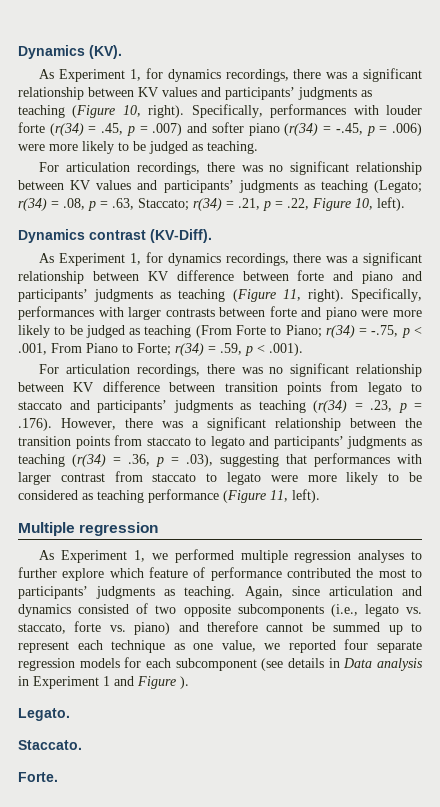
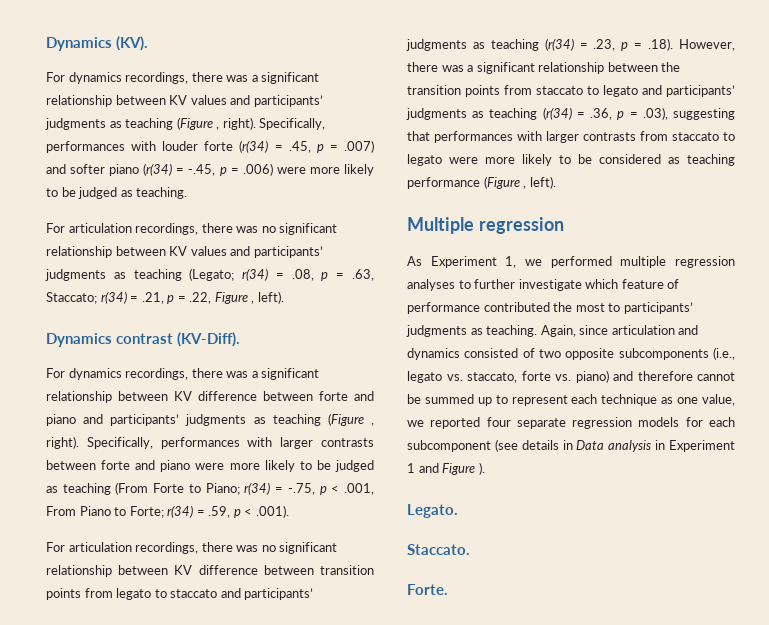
- As Experiment 1, for dynamics recordings, there was a significant relationship between KV values and participants’ judgments as teaching (Figure 10, right).
+ For dynamics recordings, there was a significant relationship between KV values and participants’ judgments as teaching (Figure , right).
- For articulation recordings, there was no significant relationship between KV values and participants’ judgments as teaching (Legato; r(34) = .08, p = .63, Staccato; r(34) = .21, p = .22, Figure 10, left).
+ For articulation recordings, there was no significant relationship between KV values and participants’ judgments as teaching (Legato; r(34) = .08, p = .63, Staccato; r(34) = .21, p = .22, Figure , left).
- As Experiment 1, for dynamics recordings, there was a significant relationship between KV difference between forte and piano and participants’ judgments as teaching (Figure 11, right).
+ For dynamics recordings, there was a significant relationship between KV difference between forte and piano and participants’ judgments as teaching (Figure , right).
- For articulation recordings, there was no significant relationship between KV difference between transition points from legato to staccato and participants’ judgments as teaching (r(34) = .23, p = .176). However, there was a significant relationship between the transition points from staccato to legato and participants’ judgments as teaching (r(34) = .36, p = .03), suggesting that performances with larger contrast from staccato to legato were more likely to be considered as teaching performance (Figure 11, left).
+ For articulation recordings, there was no significant relationship between KV difference between transition points from legato to staccato and participants’ judgments as teaching (r(34) = .23, p = .18). However, there was a significant relationship between the transition points from staccato to legato and participants’ judgments as teaching (r(34) = .36, p = .03), suggesting that performances with larger contrasts from staccato to legato were more likely to be considered as teaching performance (Figure , left).
- As Experiment 1, we performed multiple regression analyses to further explore which feature of performance contributed the most to participants’ judgments as teaching.
+ As Experiment 1, we performed multiple regression analyses to further investigate which feature of performance contributed the most to participants’ judgments as teaching.

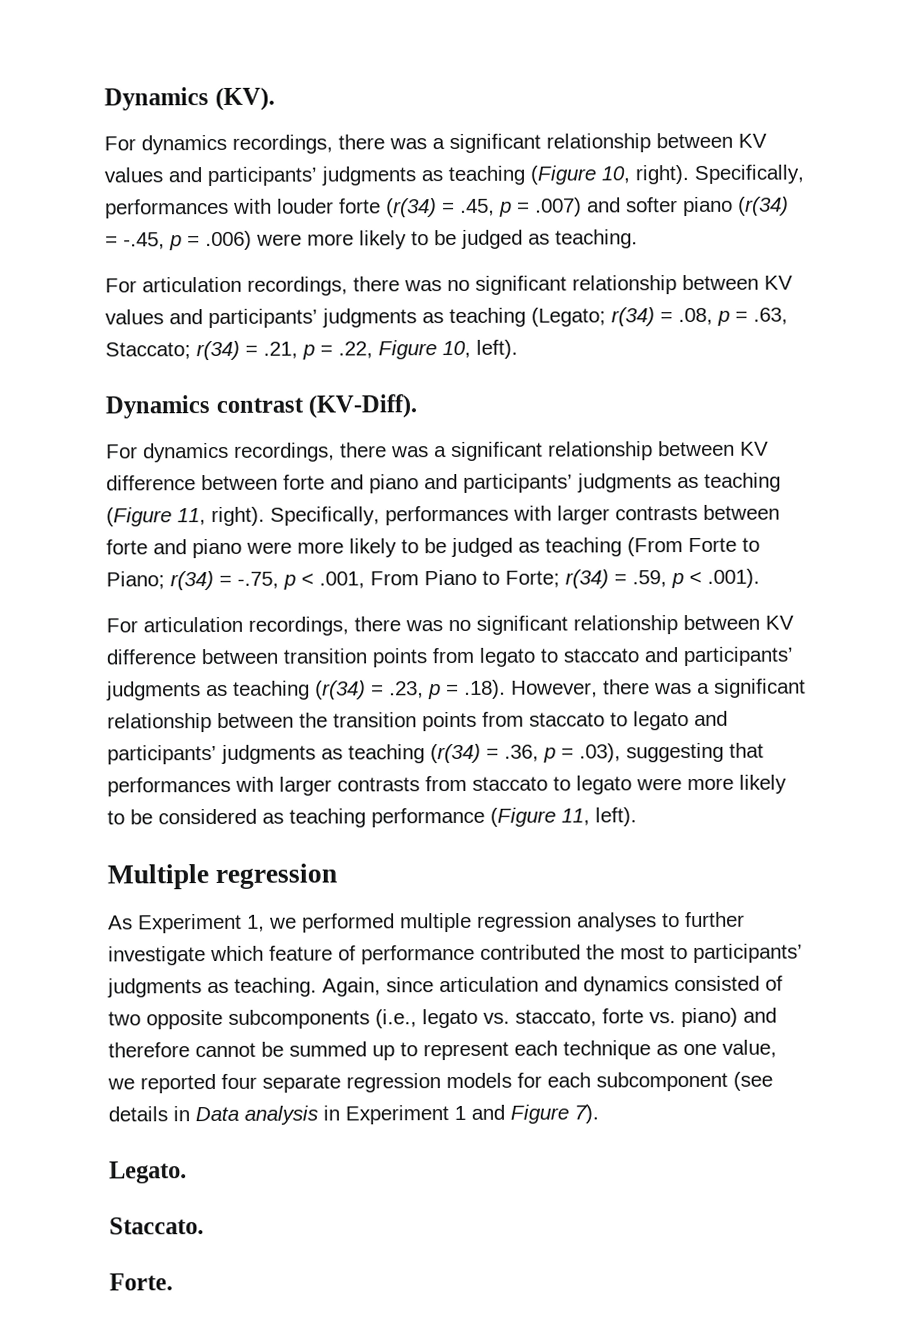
- For dynamics recordings, there was a significant relationship between KV values and participants’ judgments as teaching (Figure , right).
+ For dynamics recordings, there was a significant relationship between KV values and participants’ judgments as teaching (Figure 10, right).
- For articulation recordings, there was no significant relationship between KV values and participants’ judgments as teaching (Legato; r(34) = .08, p = .63, Staccato; r(34) = .21, p = .22, Figure , left).
+ For articulation recordings, there was no significant relationship between KV values and participants’ judgments as teaching (Legato; r(34) = .08, p = .63, Staccato; r(34) = .21, p = .22, Figure 10, left).
- For dynamics recordings, there was a significant relationship between KV difference between forte and piano and participants’ judgments as teaching (Figure , right).
+ For dynamics recordings, there was a significant relationship between KV difference between forte and piano and participants’ judgments as teaching (Figure 11, right).
- For articulation recordings, there was no significant relationship between KV difference between transition points from legato to staccato and participants’ judgments as teaching (r(34) = .23, p = .18). However, there was a significant relationship between the transition points from staccato to legato and participants’ judgments as teaching (r(34) = .36, p = .03), suggesting that performances with larger contrasts from staccato to legato were more likely to be considered as teaching performance (Figure , left).
+ For articulation recordings, there was no significant relationship between KV difference between transition points from legato to staccato and participants’ judgments as teaching (r(34) = .23, p = .18). However, there was a significant relationship between the transition points from staccato to legato and participants’ judgments as teaching (r(34) = .36, p = .03), suggesting that performances with larger contrasts from staccato to legato were more likely to be considered as teaching performance (Figure 11, left).
- Again, since articulation and dynamics consisted of two opposite subcomponents (i.e., legato vs. staccato, forte vs. piano) and therefore cannot be summed up to represent each technique as one value, we reported four separate regression models for each subcomponent (see details in Data analysis in Experiment 1 and Figure ).
+ Again, since articulation and dynamics consisted of two opposite subcomponents (i.e., legato vs. staccato, forte vs. piano) and therefore cannot be summed up to represent each technique as one value, we reported four separate regression models for each subcomponent (see details in Data analysis in Experiment 1 and Figure 7).

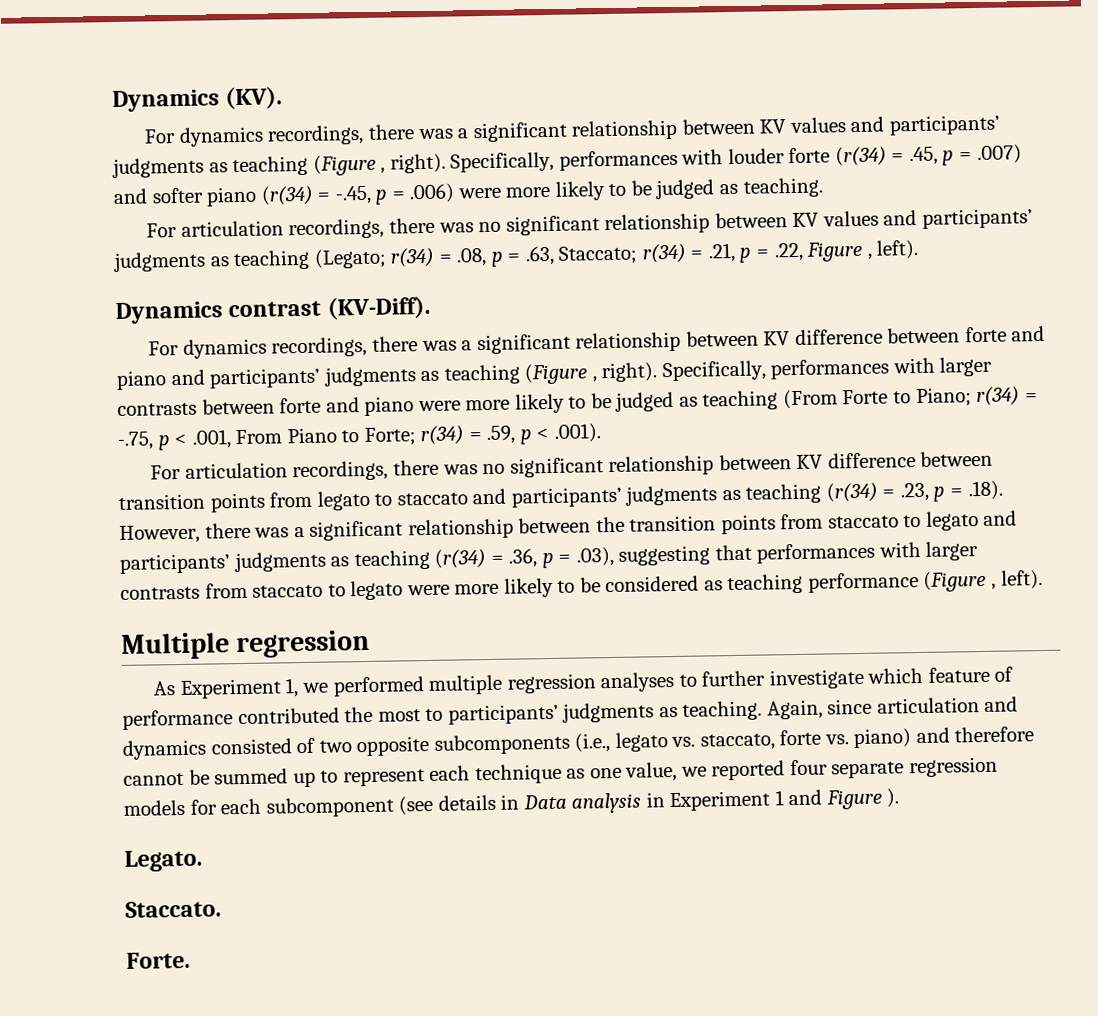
- For dynamics recordings, there was a significant relationship between KV values and participants’ judgments as teaching (Figure 10, right).
+ For dynamics recordings, there was a significant relationship between KV values and participants’ judgments as teaching (Figure , right).
- For articulation recordings, there was no significant relationship between KV values and participants’ judgments as teaching (Legato; r(34) = .08, p = .63, Staccato; r(34) = .21, p = .22, Figure 10, left).
+ For articulation recordings, there was no significant relationship between KV values and participants’ judgments as teaching (Legato; r(34) = .08, p = .63, Staccato; r(34) = .21, p = .22, Figure , left).
- For dynamics recordings, there was a significant relationship between KV difference between forte and piano and participants’ judgments as teaching (Figure 11, right).
+ For dynamics recordings, there was a significant relationship between KV difference between forte and piano and participants’ judgments as teaching (Figure , right).
- For articulation recordings, there was no significant relationship between KV difference between transition points from legato to staccato and participants’ judgments as teaching (r(34) = .23, p = .18). However, there was a significant relationship between the transition points from staccato to legato and participants’ judgments as teaching (r(34) = .36, p = .03), suggesting that performances with larger contrasts from staccato to legato were more likely to be considered as teaching performance (Figure 11, left).
+ For articulation recordings, there was no significant relationship between KV difference between transition points from legato to staccato and participants’ judgments as teaching (r(34) = .23, p = .18). However, there was a significant relationship between the transition points from staccato to legato and participants’ judgments as teaching (r(34) = .36, p = .03), suggesting that performances with larger contrasts from staccato to legato were more likely to be considered as teaching performance (Figure , left).
- Again, since articulation and dynamics consisted of two opposite subcomponents (i.e., legato vs. staccato, forte vs. piano) and therefore cannot be summed up to represent each technique as one value, we reported four separate regression models for each subcomponent (see details in Data analysis in Experiment 1 and Figure 7).
+ Again, since articulation and dynamics consisted of two opposite subcomponents (i.e., legato vs. staccato, forte vs. piano) and therefore cannot be summed up to represent each technique as one value, we reported four separate regression models for each subcomponent (see details in Data analysis in Experiment 1 and Figure ).

